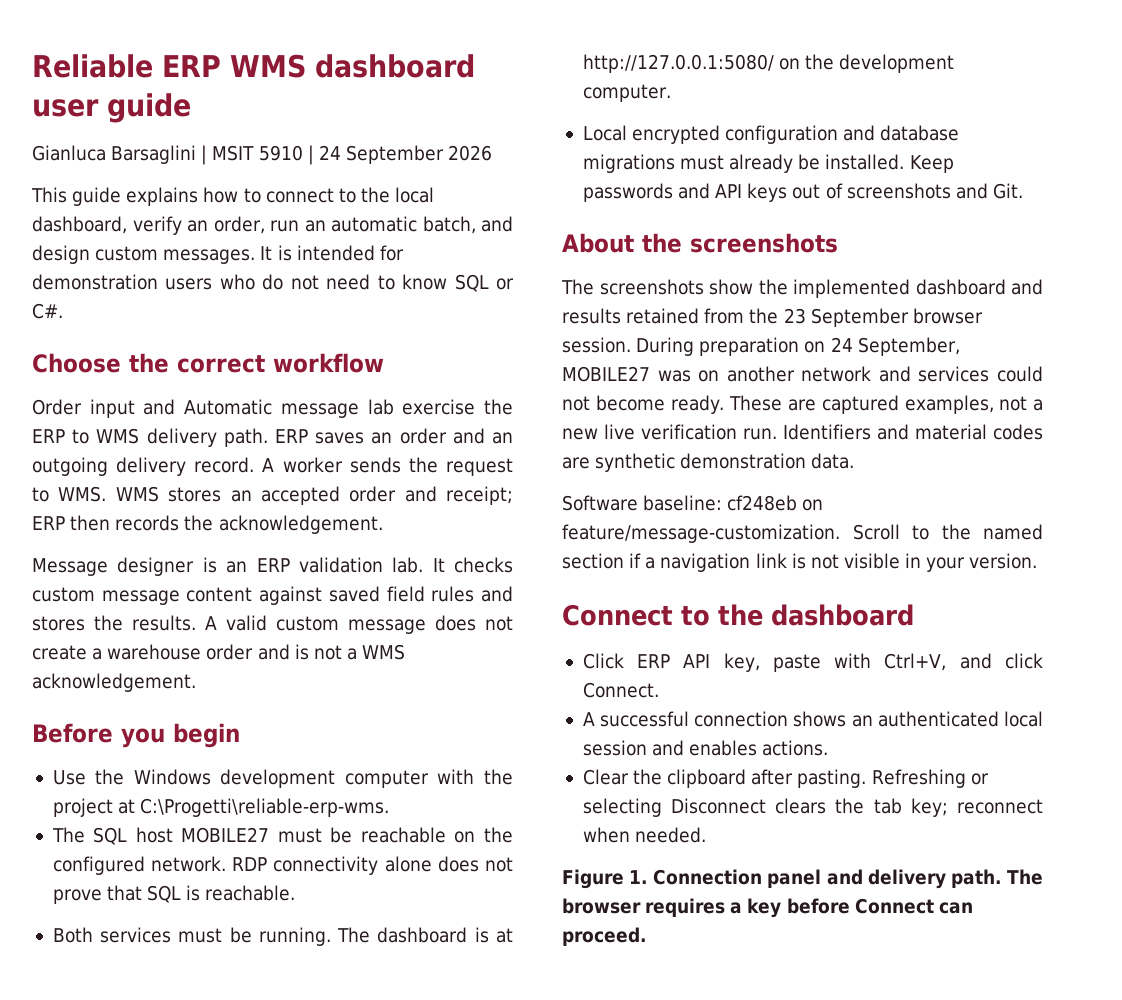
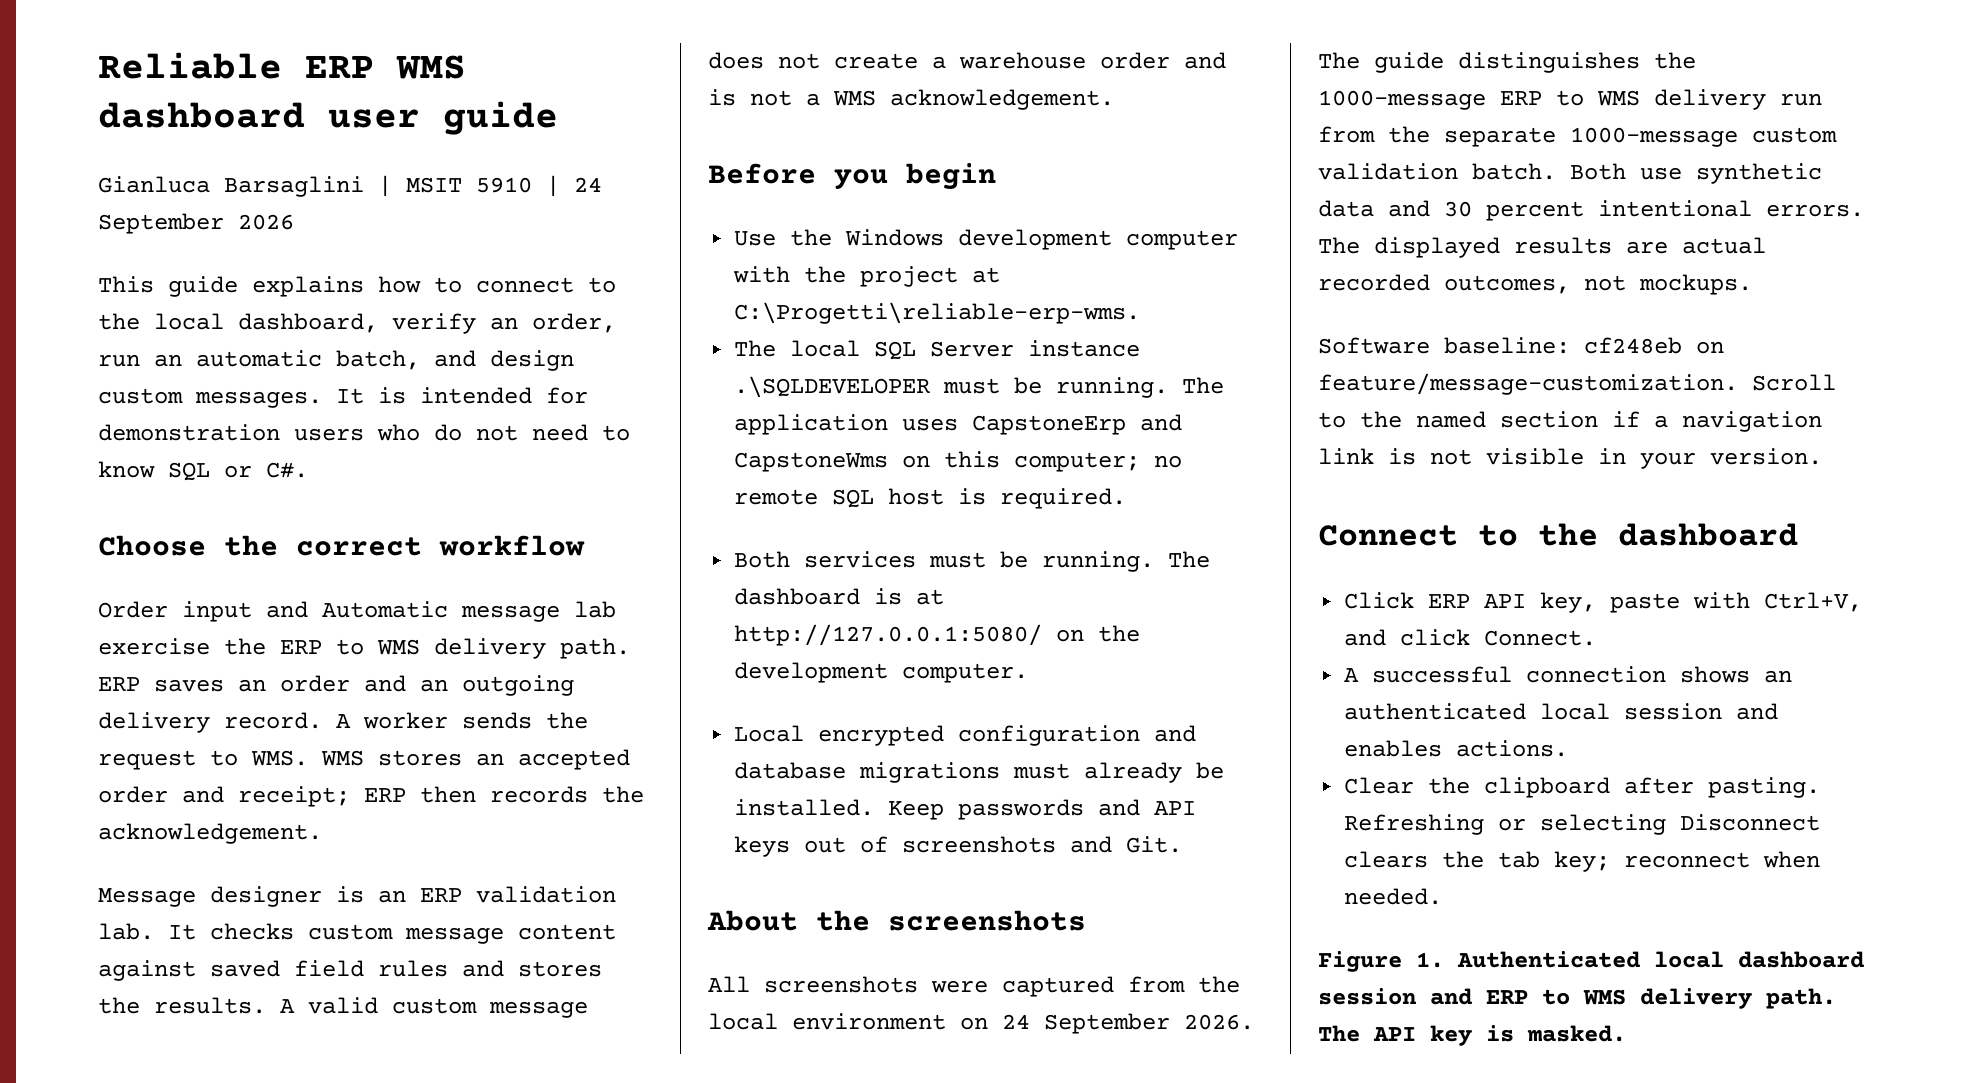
- The SQL host MOBILE27 must be reachable on the configured network. RDP connectivity alone does not prove that SQL is reachable.
+ The local SQL Server instance .\SQLDEVELOPER must be running. The application uses CapstoneErp and CapstoneWms on this computer; no remote SQL host is required.
- The screenshots show the implemented dashboard and results retained from the 23 September browser session. During preparation on 24 September, MOBILE27 was on another network and services could not become ready. These are captured examples, not a new live verification run. Identifiers and material codes are synthetic demonstration data.
+ All screenshots were captured from the local environment on 24 September 2026. The guide distinguishes the 1000-message ERP to WMS delivery run from the separate 1000-message custom validation batch. Both use synthetic data and 30 percent intentional errors. The displayed results are actual recorded outcomes, not mockups.
- Figure 1. Connection panel and delivery path. The browser requires a key before Connect can proceed.
+ Figure 1. Authenticated local dashboard session and ERP to WMS delivery path. The API key is masked.

